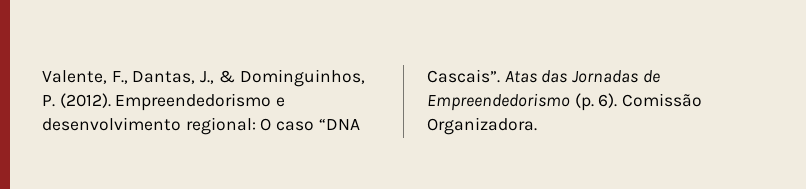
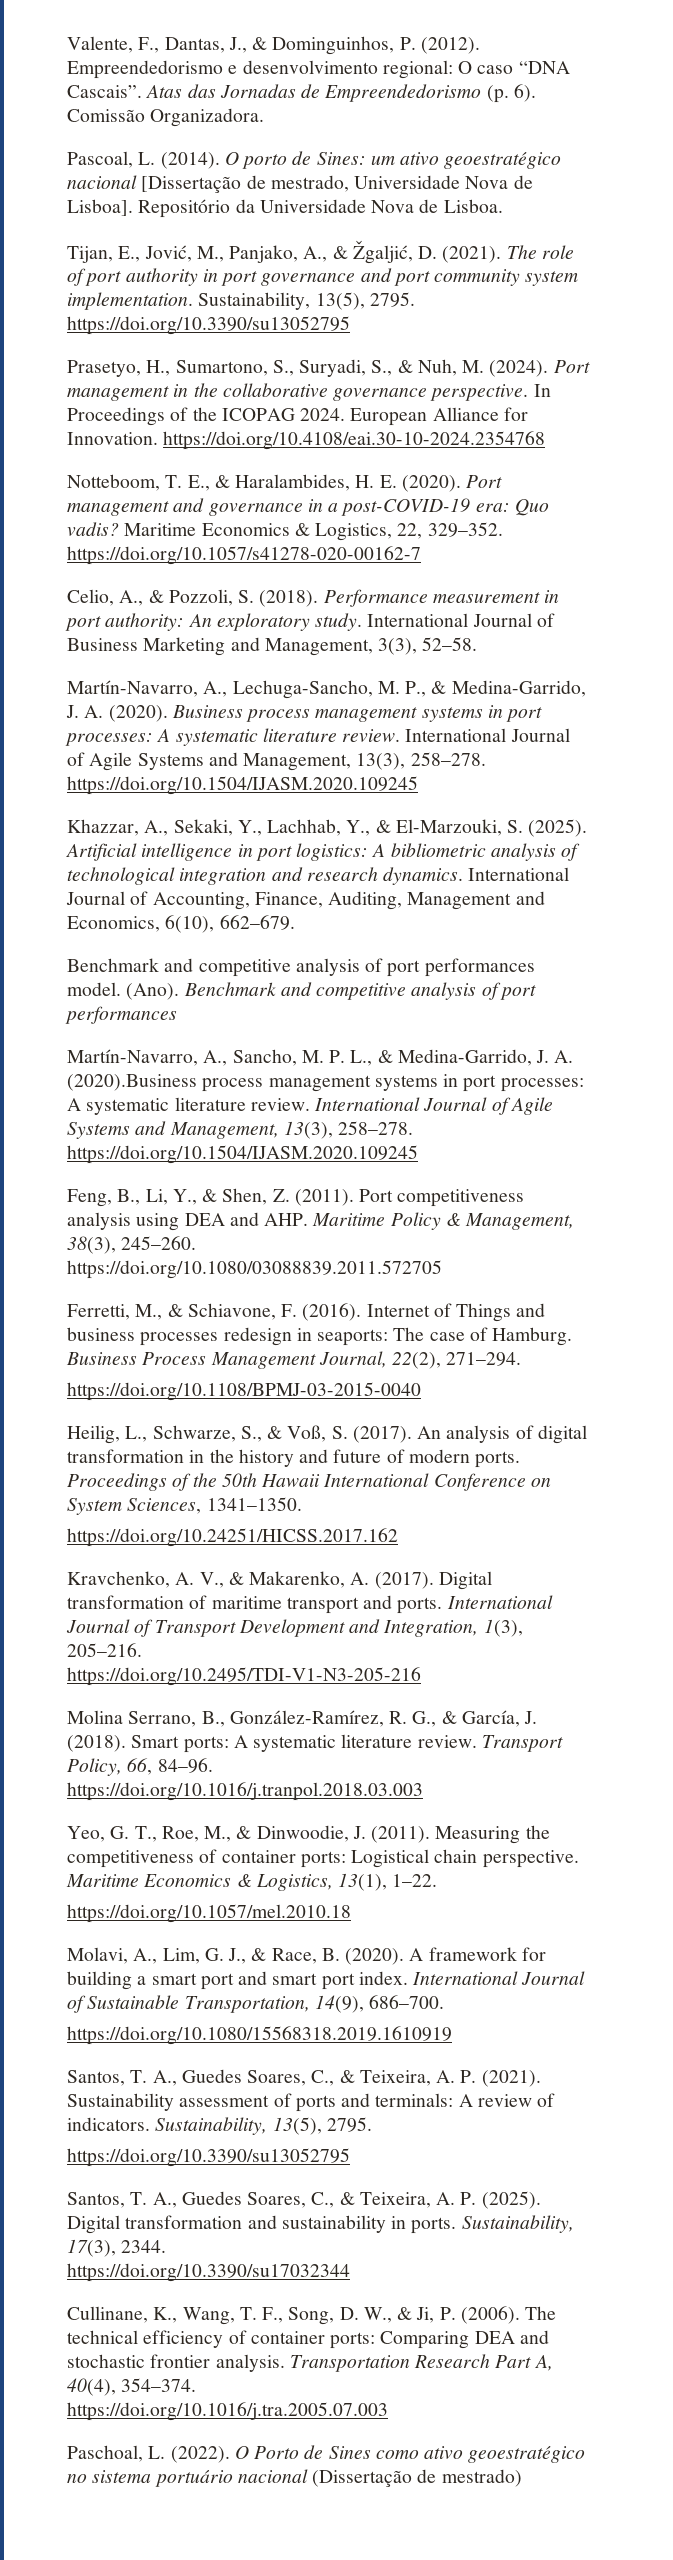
+ Pascoal, L. (2014). O porto de Sines: um ativo geoestratégico nacional [Dissertação de mestrado, Universidade Nova de Lisboa]. Repositório da Universidade Nova de Lisboa.
+ Tijan, E., Jović, M., Panjako, A., & Žgaljić, D. (2021). The role of port authority in port governance and port community system implementation. Sustainability, 13(5), 2795. https://doi.org/10.3390/su13052795
+ Prasetyo, H., Sumartono, S., Suryadi, S., & Nuh, M. (2024). Port management in the collaborative governance perspective. In Proceedings of the ICOPAG 2024. European Alliance for Innovation. https://doi.org/10.4108/eai.30-10-2024.2354768
+ Notteboom, T. E., & Haralambides, H. E. (2020). Port management and governance in a post-COVID-19 era: Quo vadis? Maritime Economics & Logistics, 22, 329–352. https://doi.org/10.1057/s41278-020-00162-7
+ Celio, A., & Pozzoli, S. (2018). Performance measurement in port authority: An exploratory study. International Journal of Business Marketing and Management, 3(3), 52–58.
+ Martín-Navarro, A., Lechuga-Sancho, M. P., & Medina-Garrido, J. A. (2020). Business process management systems in port processes: A systematic literature review. International Journal of Agile Systems and Management, 13(3), 258–278. https://doi.org/10.1504/IJASM.2020.109245
+ Khazzar, A., Sekaki, Y., Lachhab, Y., & El-Marzouki, S. (2025). Artificial intelligence in port logistics: A bibliometric analysis of technological integration and research dynamics. International Journal of Accounting, Finance, Auditing, Management and Economics, 6(10), 662–679.
+ Benchmark and competitive analysis of port performances model. (Ano). Benchmark and competitive analysis of port performances
+ Martín-Navarro, A., Sancho, M. P. L., & Medina-Garrido, J. A. (2020).Business process management systems in port processes: A systematic literature review. International Journal of Agile Systems and Management, 13(3), 258–278. https://doi.org/10.1504/IJASM.2020.109245
+ Feng, B., Li, Y., & Shen, Z. (2011). Port competitiveness analysis using DEA and AHP. Maritime Policy & Management, 38(3), 245–260.
+ https://doi.org/10.1080/03088839.2011.572705
+ Ferretti, M., & Schiavone, F. (2016). Internet of Things and business processes redesign in seaports: The case of Hamburg. Business Process Management Journal, 22(2), 271–294.
+ https://doi.org/10.1108/BPMJ-03-2015-0040
+ Heilig, L., Schwarze, S., & Voß, S. (2017). An analysis of digital transformation in the history and future of modern ports. Proceedings of the 50th Hawaii International Conference on System Sciences, 1341–1350.
+ https://doi.org/10.24251/HICSS.2017.162
+ Kravchenko, A. V., & Makarenko, A. (2017). Digital transformation of maritime transport and ports. International Journal of Transport Development and Integration, 1(3), 205–216.
+ https://doi.org/10.2495/TDI-V1-N3-205-216
+ Molina Serrano, B., González-Ramírez, R. G., & García, J. (2018). Smart ports: A systematic literature review. Transport Policy, 66, 84–96.
+ https://doi.org/10.1016/j.tranpol.2018.03.003
+ Yeo, G. T., Roe, M., & Dinwoodie, J. (2011). Measuring the competitiveness of container ports: Logistical chain perspective. Maritime Economics & Logistics, 13(1), 1–22.
+ https://doi.org/10.1057/mel.2010.18
+ Molavi, A., Lim, G. J., & Race, B. (2020). A framework for building a smart port and smart port index. International Journal of Sustainable Transportation, 14(9), 686–700.
+ https://doi.org/10.1080/15568318.2019.1610919
+ Santos, T. A., Guedes Soares, C., & Teixeira, A. P. (2021). Sustainability assessment of ports and terminals: A review of indicators. Sustainability, 13(5), 2795.
+ https://doi.org/10.3390/su13052795
+ Santos, T. A., Guedes Soares, C., & Teixeira, A. P. (2025). Digital transformation and sustainability in ports. Sustainability, 17(3), 2344.
+ https://doi.org/10.3390/su17032344
+ Cullinane, K., Wang, T. F., Song, D. W., & Ji, P. (2006). The technical efficiency of container ports: Comparing DEA and stochastic frontier analysis. Transportation Research Part A, 40(4), 354–374.
+ https://doi.org/10.1016/j.tra.2005.07.003
+ Paschoal, L. (2022). O Porto de Sines como ativo geoestratégico no sistema portuário nacional (Dissertação de mestrado)

